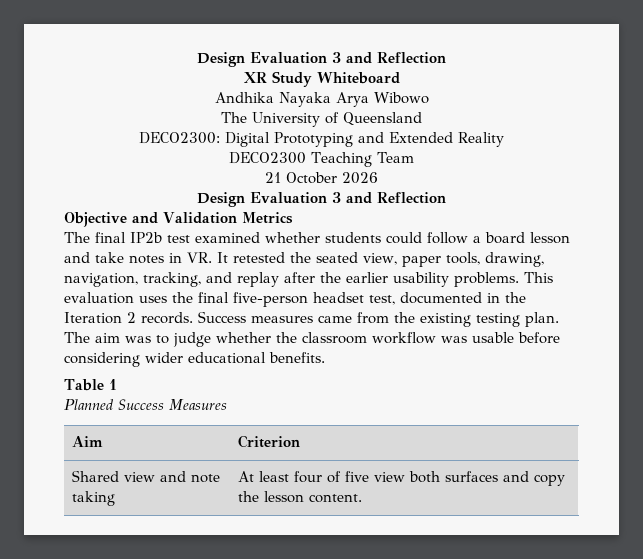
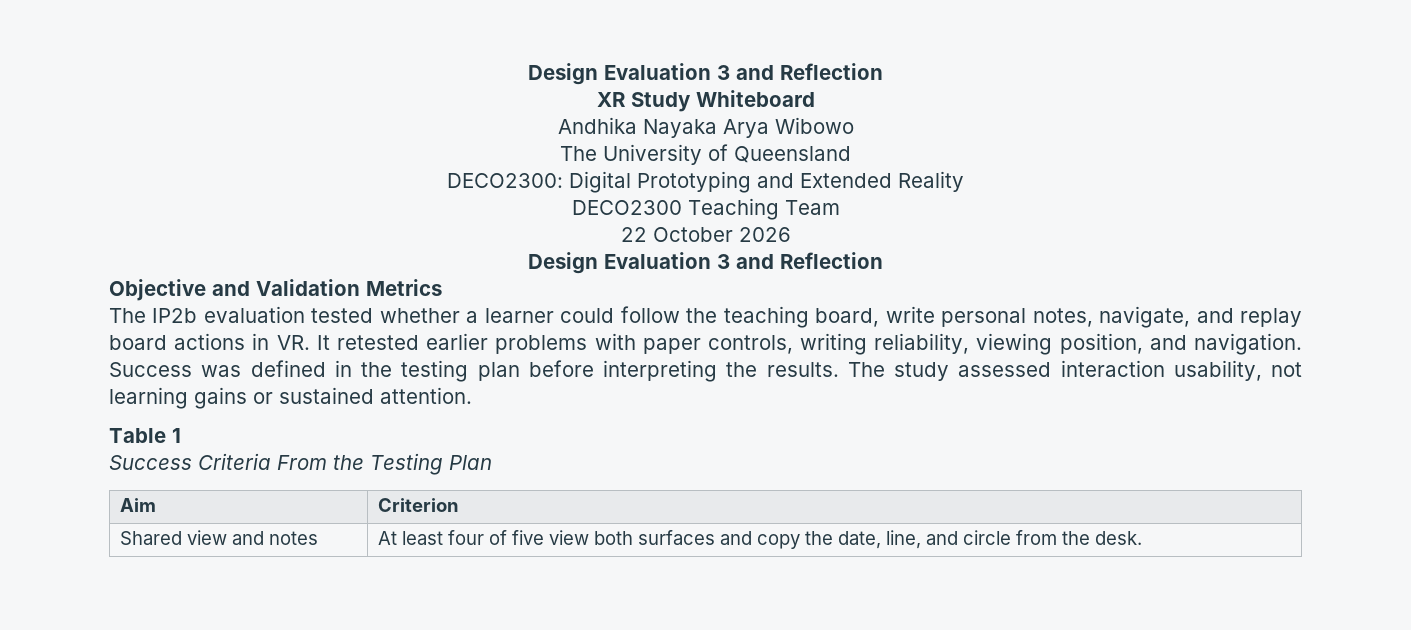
- 21 October 2026
+ 22 October 2026
- The final IP2b test examined whether students could follow a board lesson and take notes in VR. It retested the seated view, paper tools, drawing, navigation, tracking, and replay after the earlier usability problems. This evaluation uses the final five-person headset test, documented in the Iteration 2 records. Success measures came from the existing testing plan. The aim was to judge whether the classroom workflow was usable before considering wider educational benefits.
+ The IP2b evaluation tested whether a learner could follow the teaching board, write personal notes, navigate, and replay board actions in VR. It retested earlier problems with paper controls, writing reliability, viewing position, and navigation. Success was defined in the testing plan before interpreting the results. The study assessed interaction usability, not learning gains or sustained attention.
  Table 1
- Planned Success Measures
+ Success Criteria From the Testing Plan
- Shared view and note taking | At least four of five view both surfaces and copy the lesson content.
+ Shared view and notes | At least four of five view both surfaces and copy the date, line, and circle from the desk.

